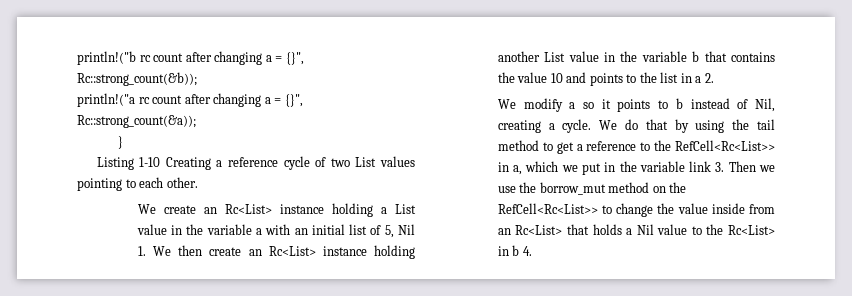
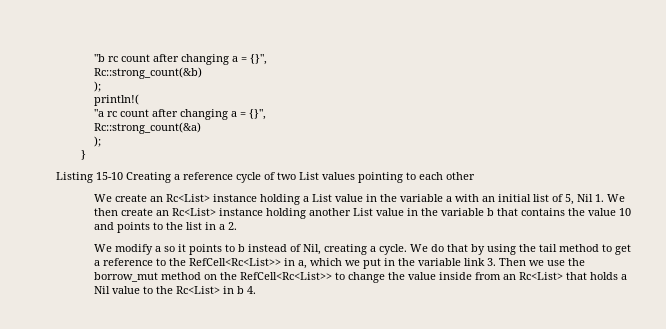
- println!("b rc count after changing a = {}", Rc::strong_count(&b));
- println!("a rc count after changing a = {}", Rc::strong_count(&a));
+ "b rc count after changing a = {}",
+ Rc::strong_count(&b)
+ );
+ println!(
+ "a rc count after changing a = {}",
+ Rc::strong_count(&a)
+ );
- Listing 1-10 Creating a reference cycle of two List values pointing to each other.
+ Listing 15-10 Creating a reference cycle of two List values pointing to each other

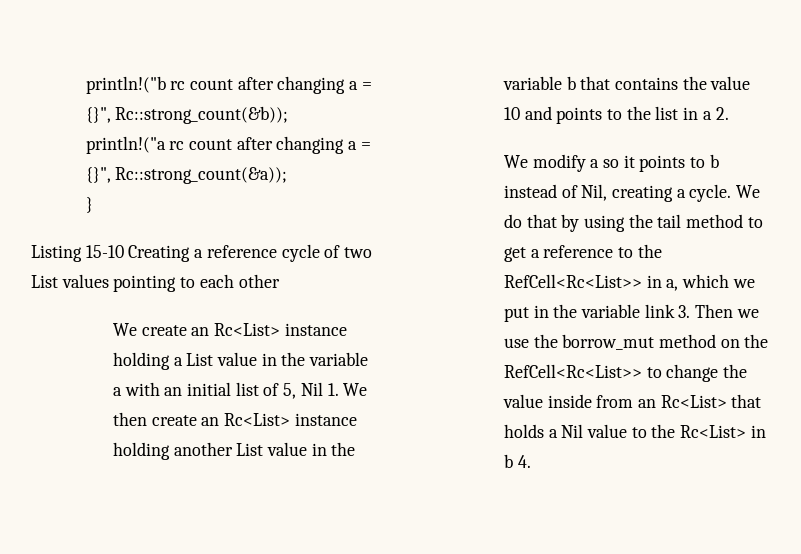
- "b rc count after changing a = {}",
- Rc::strong_count(&b)
- );
- println!(
- "a rc count after changing a = {}",
- Rc::strong_count(&a)
- );
+ println!("b rc count after changing a = {}", Rc::strong_count(&b));
+ println!("a rc count after changing a = {}", Rc::strong_count(&a));

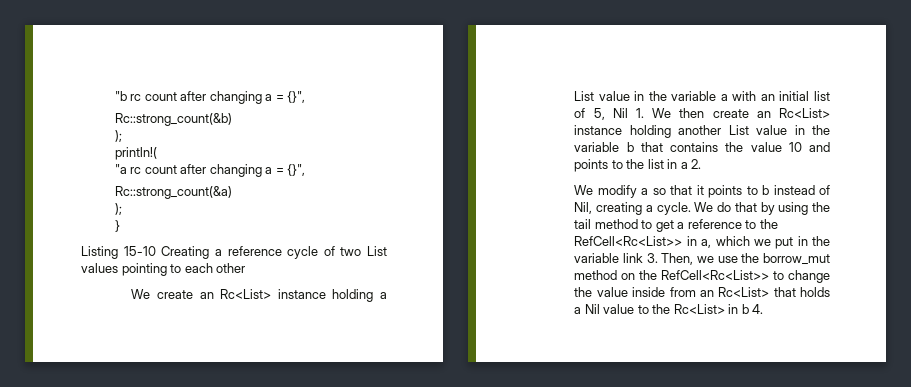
- println!("b rc count after changing a = {}", Rc::strong_count(&b));
- println!("a rc count after changing a = {}", Rc::strong_count(&a));
+ "b rc count after changing a = {}",
+ Rc::strong_count(&b)
+ );
+ println!(
+ "a rc count after changing a = {}",
+ Rc::strong_count(&a)
+ );
- We modify a so it points to b instead of Nil, creating a cycle.
+ We modify a so that it points to b instead of Nil, creating a cycle.
- We do that by using the tail method to get a reference to the RefCell<Rc<List>> in a, which we put in the variable link 3. Then we use the borrow_mut method on the RefCell<Rc<List>> to change the value inside from an Rc<List> that holds a Nil value to the Rc<List> in b 4.
+ We do that by using the tail method to get a reference to the RefCell<Rc<List>> in a, which we put in the variable link 3. Then, we use the borrow_mut method on the RefCell<Rc<List>> to change the value inside from an Rc<List> that holds a Nil value to the Rc<List> in b 4.

